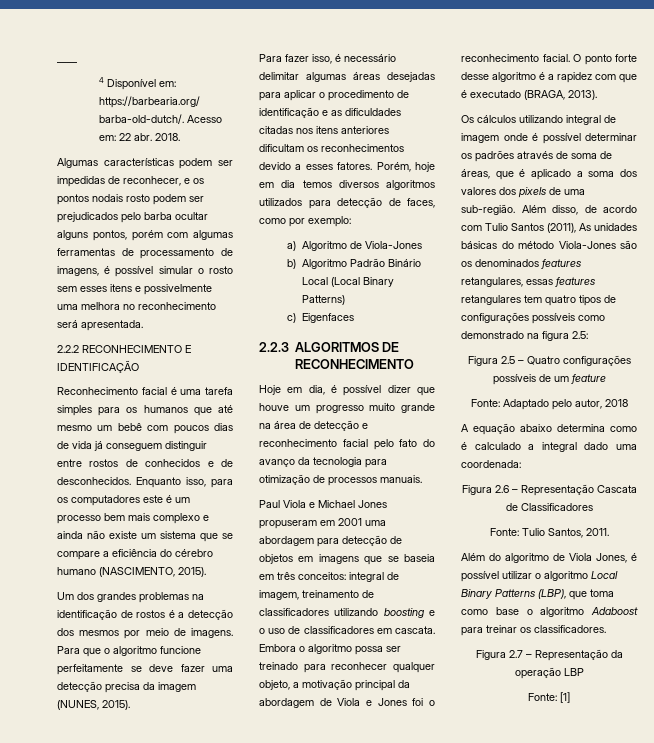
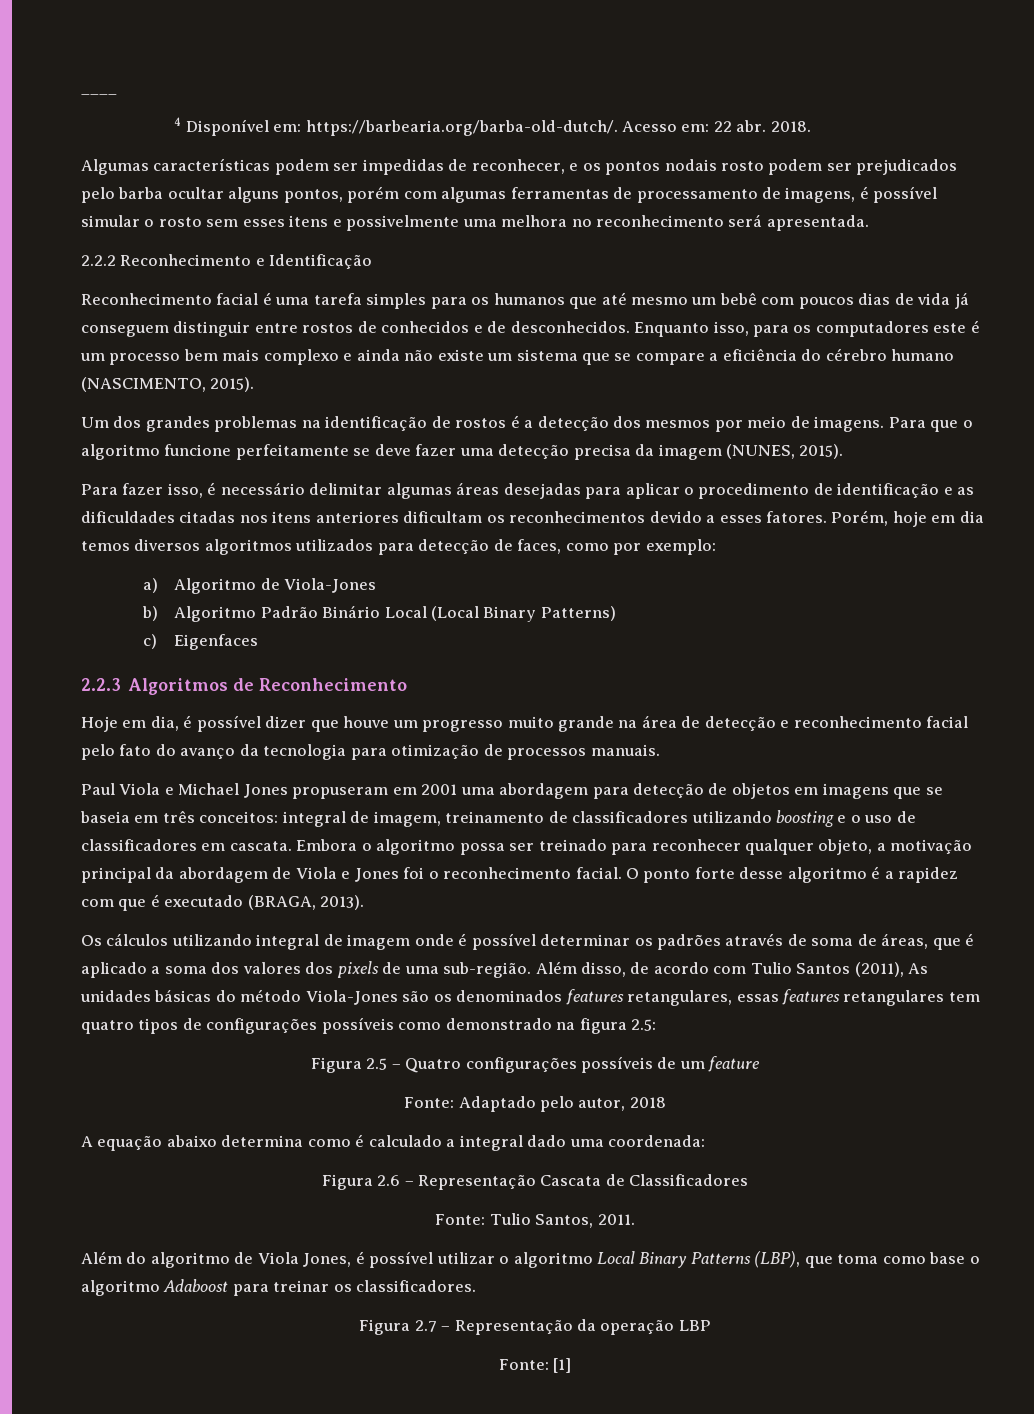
- 2.2.2 RECONHECIMENTO E IDENTIFICAÇÃO
+ 2.2.2 Reconhecimento e Identificação
- 2.2.3 ALGORITMOS DE RECONHECIMENTO
+ 2.2.3 Algoritmos de Reconhecimento

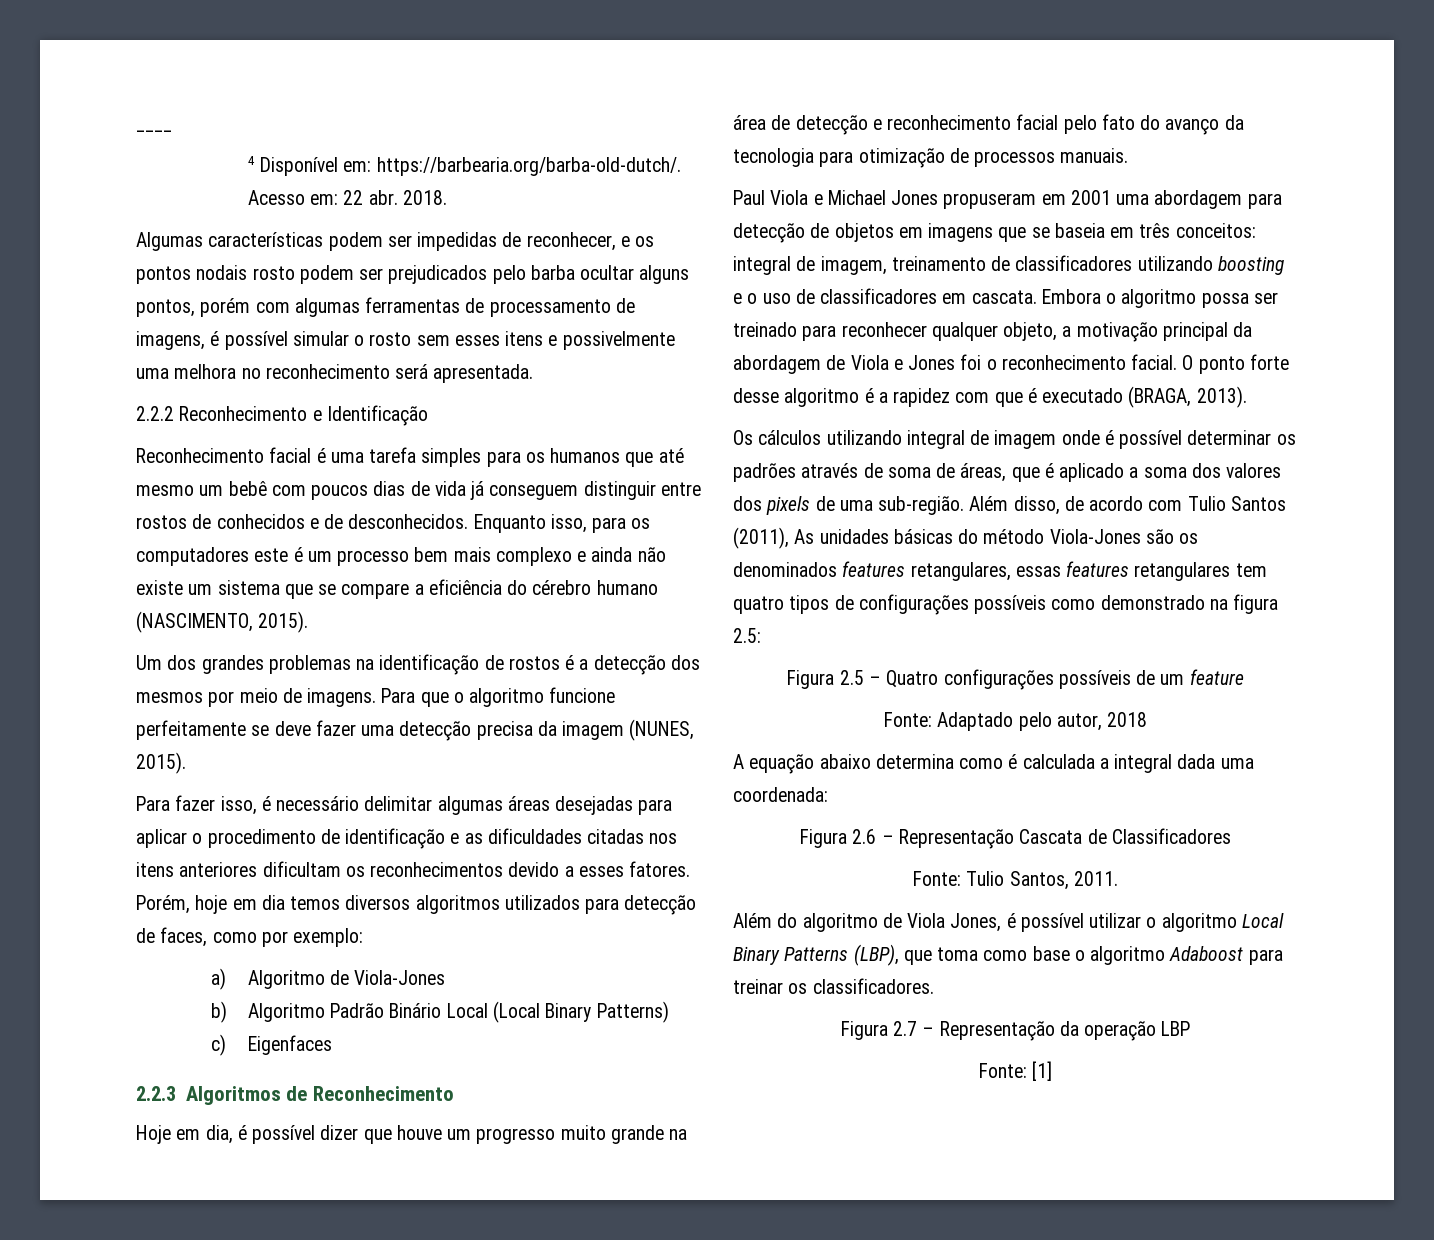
- A equação abaixo determina como é calculado a integral dado uma coordenada:
+ A equação abaixo determina como é calculada a integral dada uma coordenada:

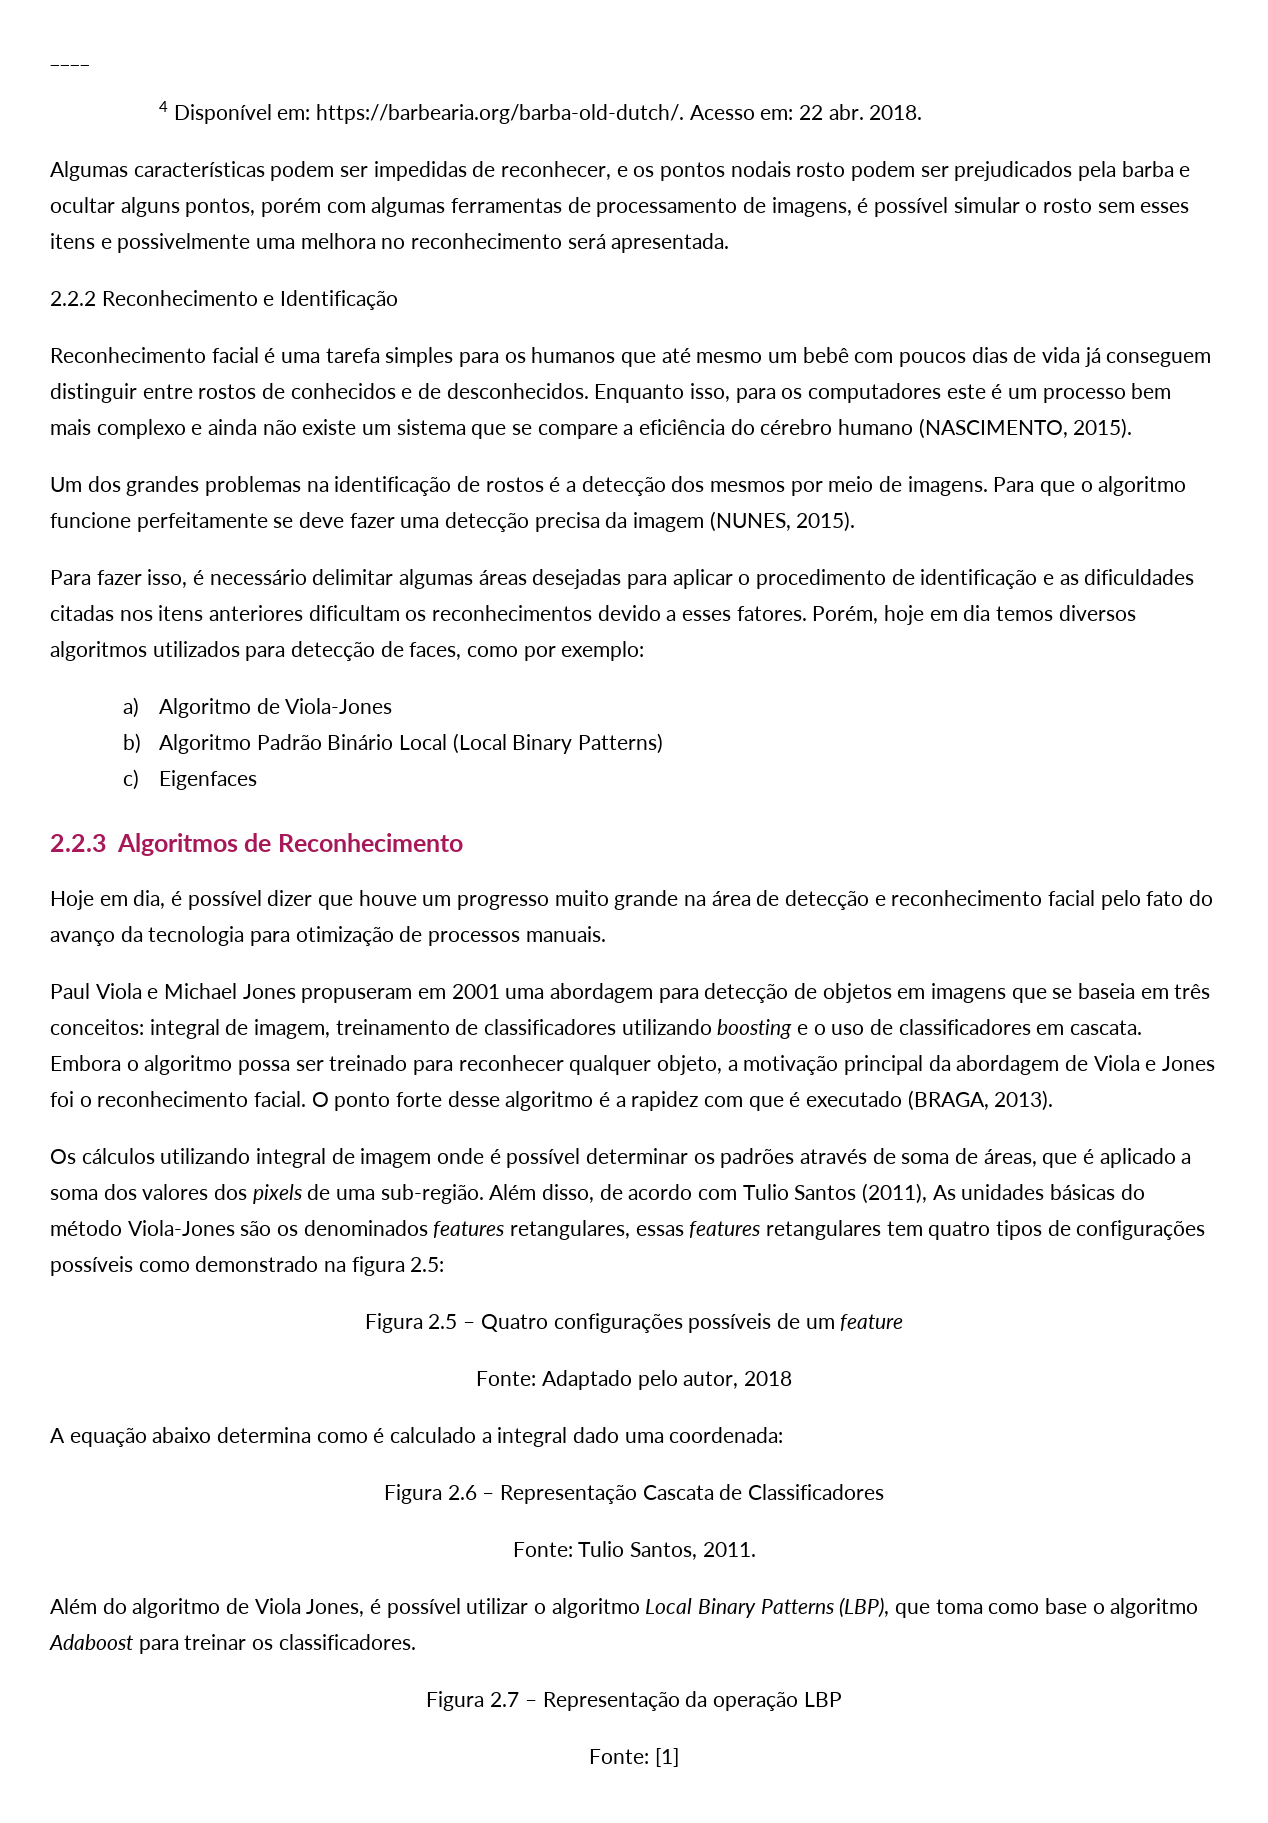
- Algumas características podem ser impedidas de reconhecer, e os pontos nodais rosto podem ser prejudicados pelo barba ocultar alguns pontos, porém com algumas ferramentas de processamento de imagens, é possível simular o rosto sem esses itens e possivelmente uma melhora no reconhecimento será apresentada.
+ Algumas características podem ser impedidas de reconhecer, e os pontos nodais rosto podem ser prejudicados pela barba e ocultar alguns pontos, porém com algumas ferramentas de processamento de imagens, é possível simular o rosto sem esses itens e possivelmente uma melhora no reconhecimento será apresentada.
- A equação abaixo determina como é calculada a integral dada uma coordenada:
+ A equação abaixo determina como é calculado a integral dado uma coordenada:

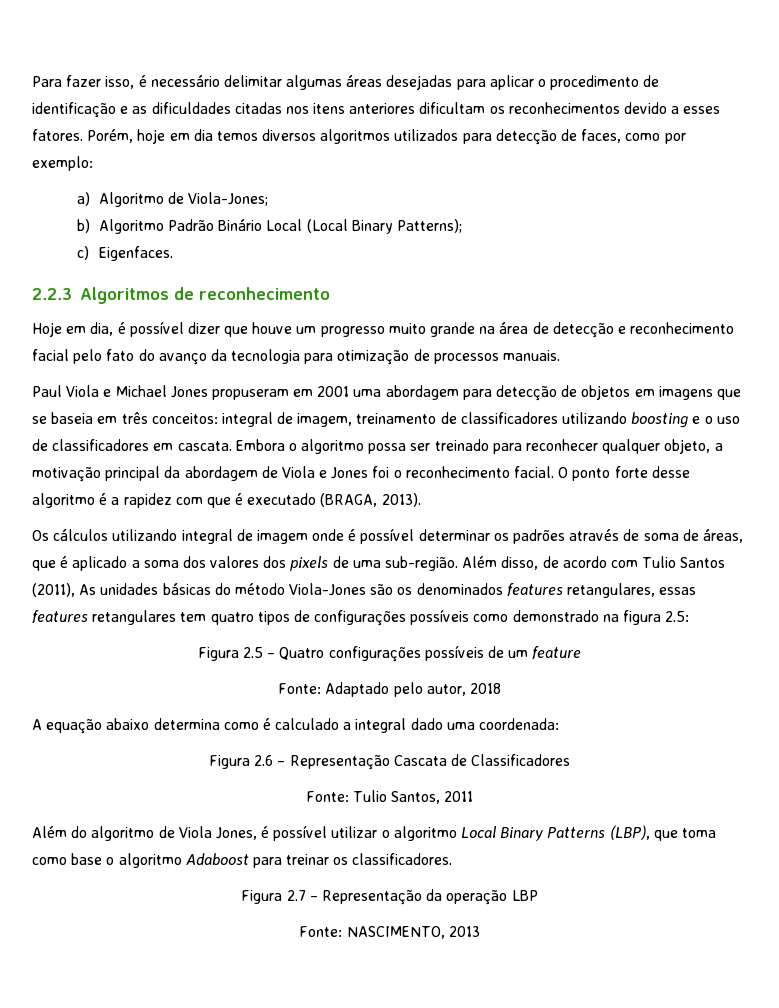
- ____
- 4 Disponível em: https://barbearia.org/barba-old-dutch/. Acesso em: 22 abr. 2018.
- Algumas características podem ser impedidas de reconhecer, e os pontos nodais rosto podem ser prejudicados pela barba e ocultar alguns pontos, porém com algumas ferramentas de processamento de imagens, é possível simular o rosto sem esses itens e possivelmente uma melhora no reconhecimento será apresentada.
- 2.2.2 Reconhecimento e Identificação
- Reconhecimento facial é uma tarefa simples para os humanos que até mesmo um bebê com poucos dias de vida já conseguem distinguir entre rostos de conhecidos e de desconhecidos. Enquanto isso, para os computadores este é um processo bem mais complexo e ainda não existe um sistema que se compare a eficiência do cérebro humano (NASCIMENTO, 2015).
- Um dos grandes problemas na identificação de rostos é a detecção dos mesmos por meio de imagens. Para que o algoritmo funcione perfeitamente se deve fazer uma detecção precisa da imagem (NUNES, 2015).
- a) Algoritmo de Viola-Jones
+ a) Algoritmo de Viola-Jones;
- b) Algoritmo Padrão Binário Local (Local Binary Patterns)
+ b) Algoritmo Padrão Binário Local (Local Binary Patterns);
- c) Eigenfaces
+ c) Eigenfaces.
- 2.2.3 Algoritmos de Reconhecimento
+ 2.2.3 Algoritmos de reconhecimento
- Fonte: Tulio Santos, 2011.
+ Fonte: Tulio Santos, 2011
- Fonte: [1]
+ Fonte: NASCIMENTO, 2013

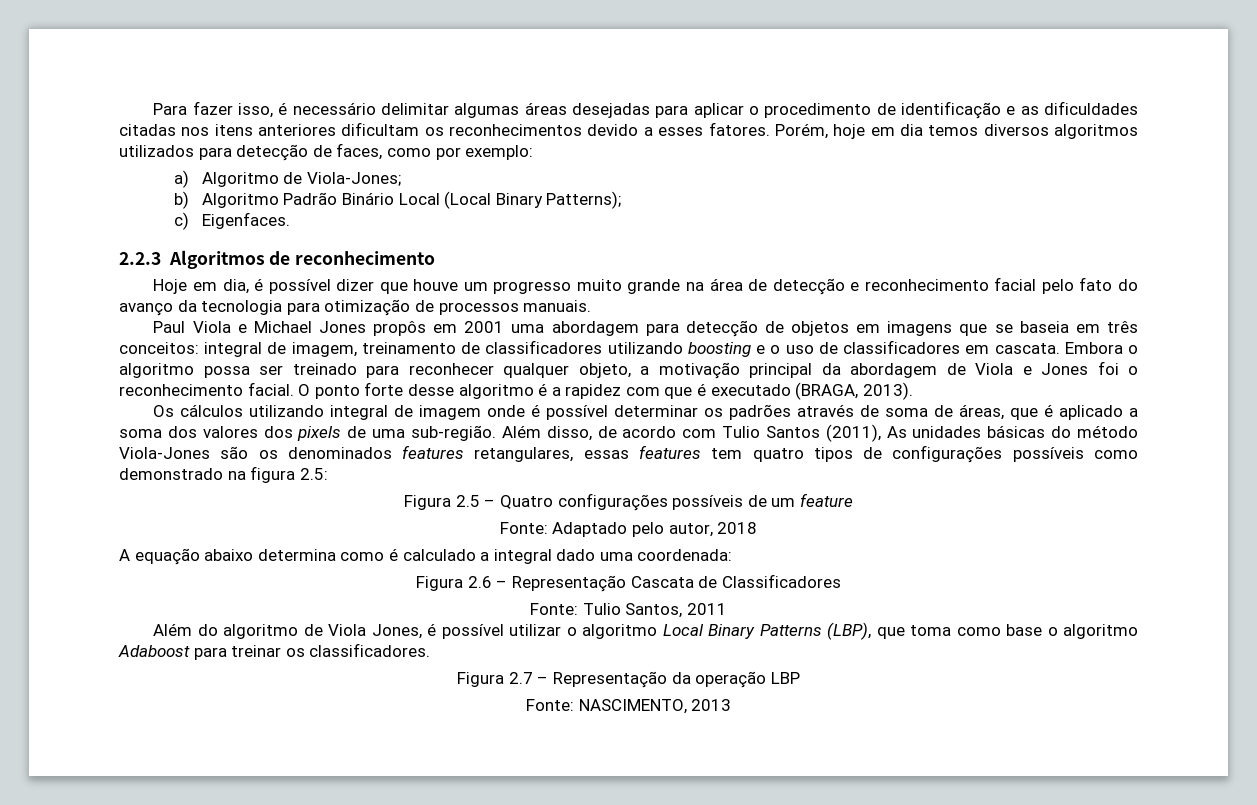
- Paul Viola e Michael Jones propuseram em 2001 uma abordagem para detecção de objetos em imagens que se baseia em três conceitos: integral de imagem, treinamento de classificadores utilizando boosting e o uso de classificadores em cascata.
+ Paul Viola e Michael Jones propôs em 2001 uma abordagem para detecção de objetos em imagens que se baseia em três conceitos: integral de imagem, treinamento de classificadores utilizando boosting e o uso de classificadores em cascata.
- Além disso, de acordo com Tulio Santos (2011), As unidades básicas do método Viola-Jones são os denominados features retangulares, essas features retangulares tem quatro tipos de configurações possíveis como demonstrado na figura 2.5:
+ Além disso, de acordo com Tulio Santos (2011), As unidades básicas do método Viola-Jones são os denominados features retangulares, essas features tem quatro tipos de configurações possíveis como demonstrado na figura 2.5:

